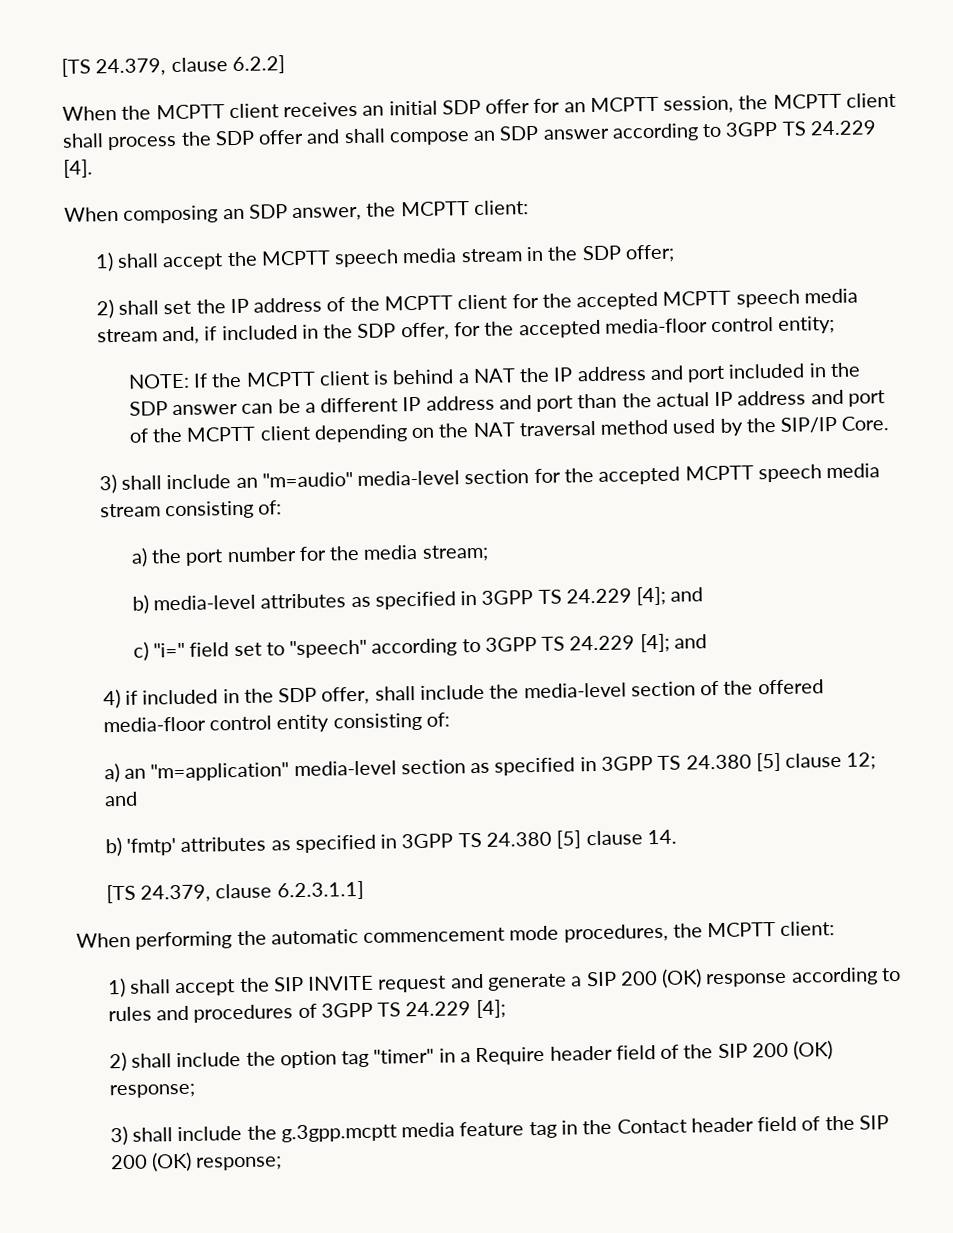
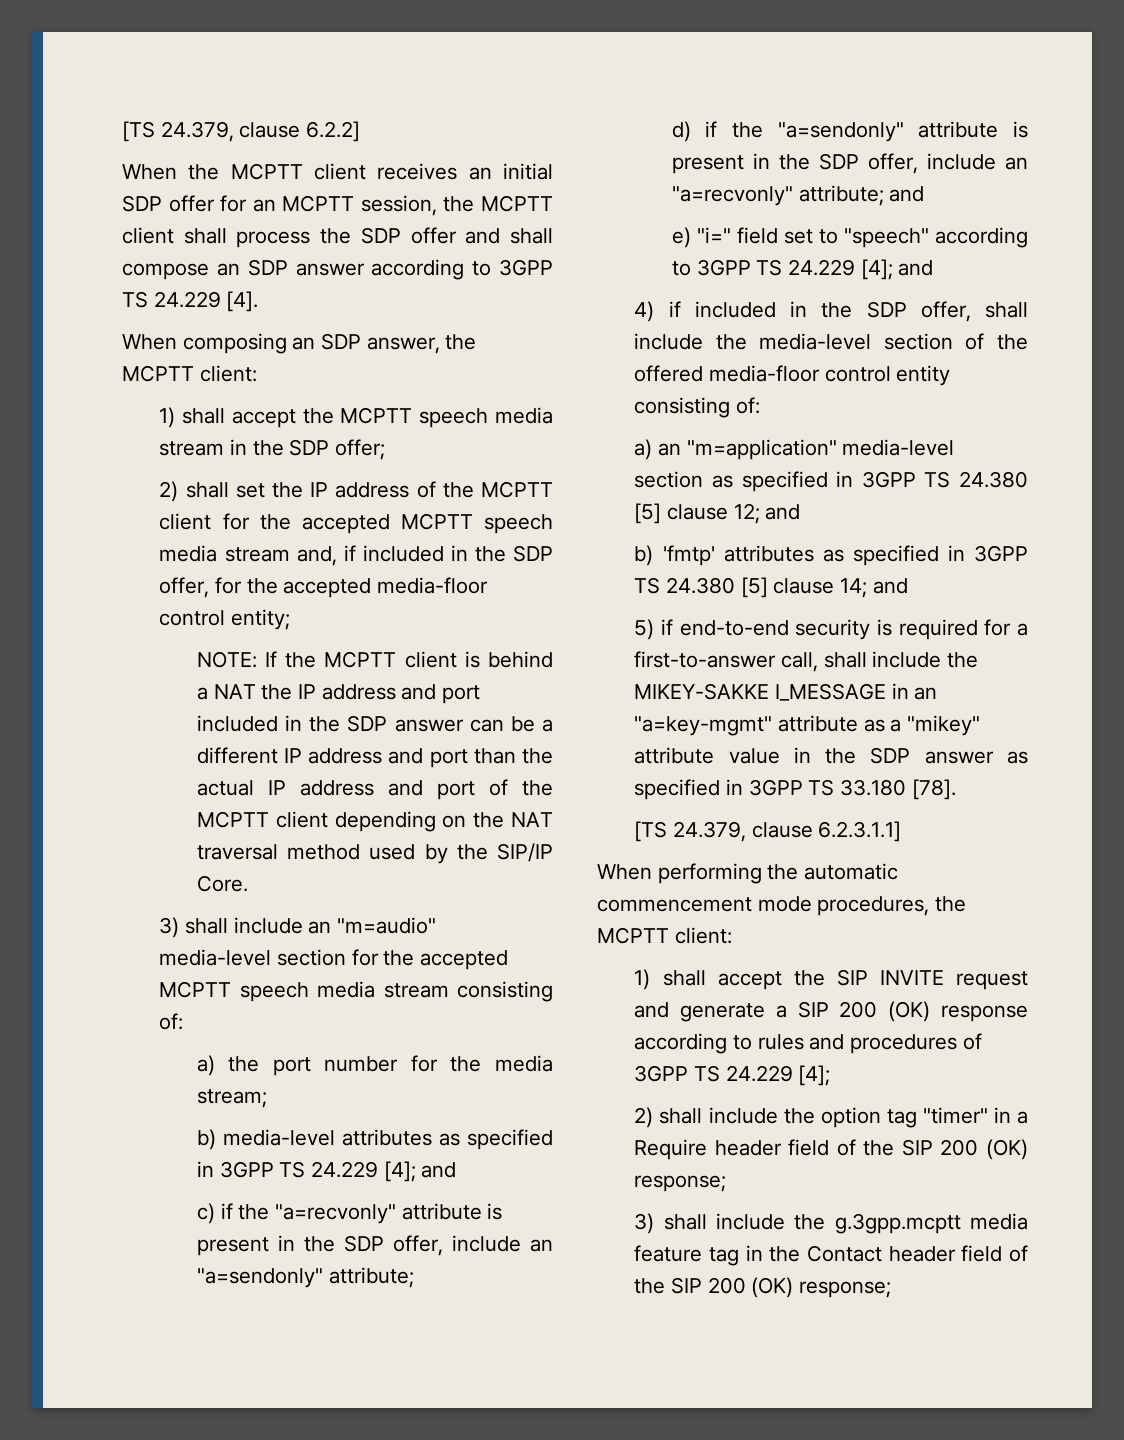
- c) "i=" field set to "speech" according to 3GPP TS 24.229 [4]; and
+ c) if the "a=recvonly" attribute is present in the SDP offer, include an "a=sendonly" attribute;
+ d) if the "a=sendonly" attribute is present in the SDP offer, include an "a=recvonly" attribute; and
+ e) "i=" field set to "speech" according to 3GPP TS 24.229 [4]; and
- b) 'fmtp' attributes as specified in 3GPP TS 24.380 [5] clause 14.
+ b) 'fmtp' attributes as specified in 3GPP TS 24.380 [5] clause 14; and
+ 5) if end-to-end security is required for a first-to-answer call, shall include the MIKEY-SAKKE I_MESSAGE in an "a=key-mgmt" attribute as a "mikey" attribute value in the SDP answer as specified in 3GPP TS 33.180 [78].

